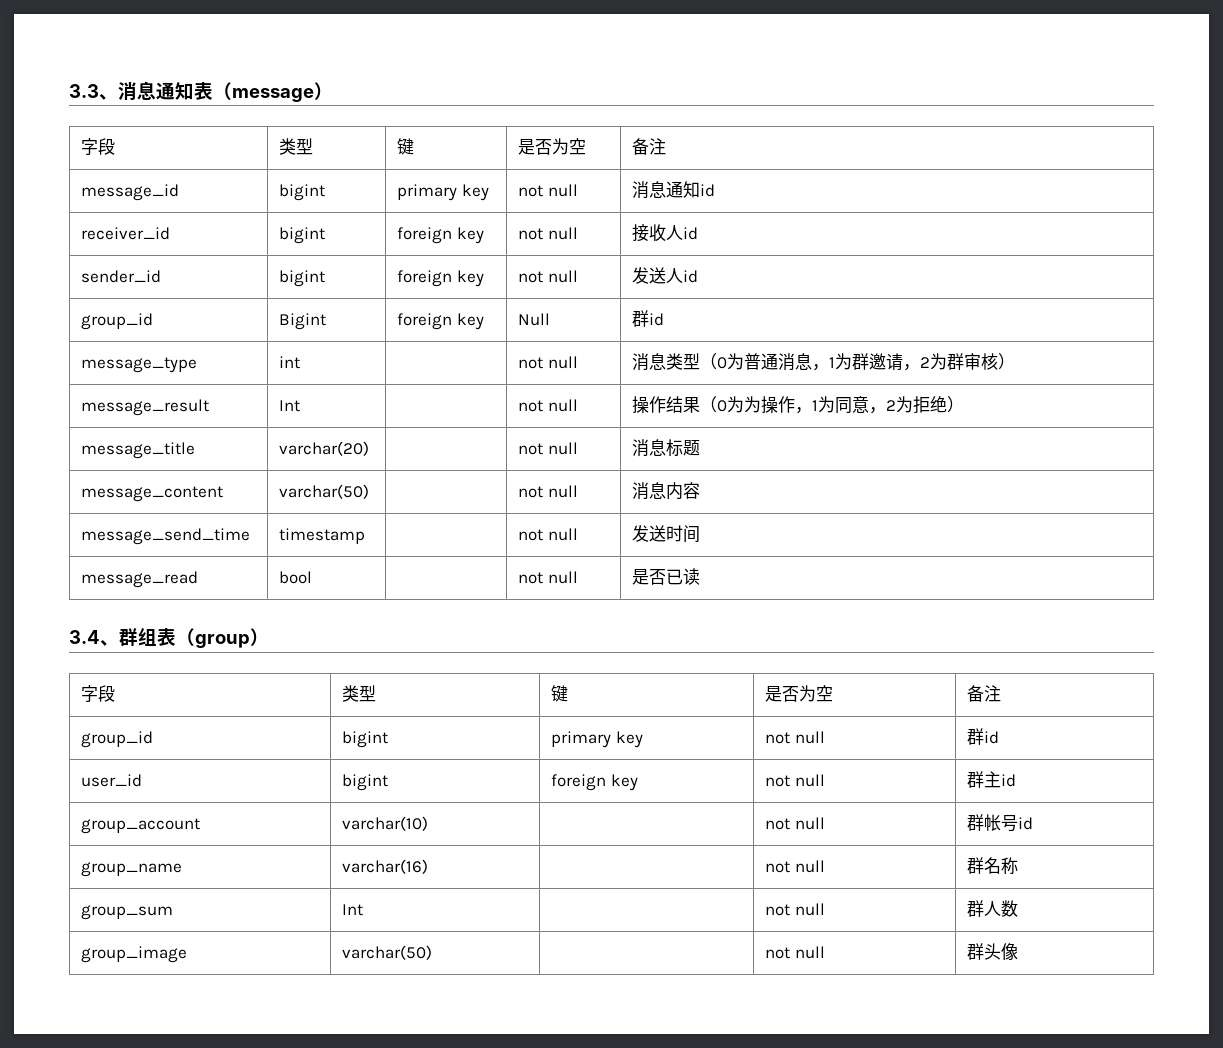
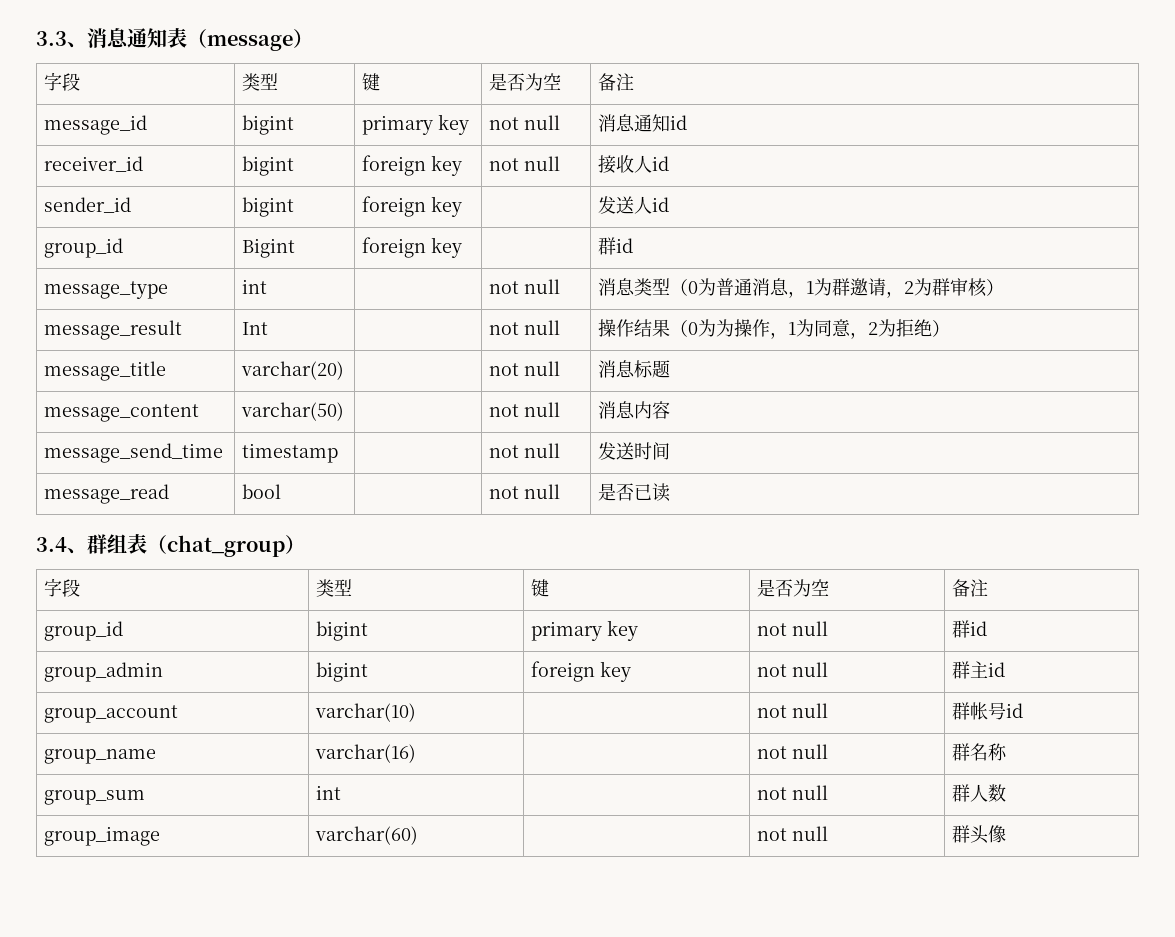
- sender_id | bigint | foreign key | not null | 发送人id
+ sender_id | bigint | foreign key | | 发送人id
- group_id | Bigint | foreign key | Null | 群id
+ group_id | Bigint | foreign key | | 群id
- 3.4、群组表（group）
+ 3.4、群组表（chat_group）
- user_id | bigint | foreign key | not null | 群主id
+ group_admin | bigint | foreign key | not null | 群主id
- group_sum | Int | | not null | 群人数
+ group_sum | int | | not null | 群人数
- group_image | varchar(50) | | not null | 群头像
+ group_image | varchar(60) | | not null | 群头像

